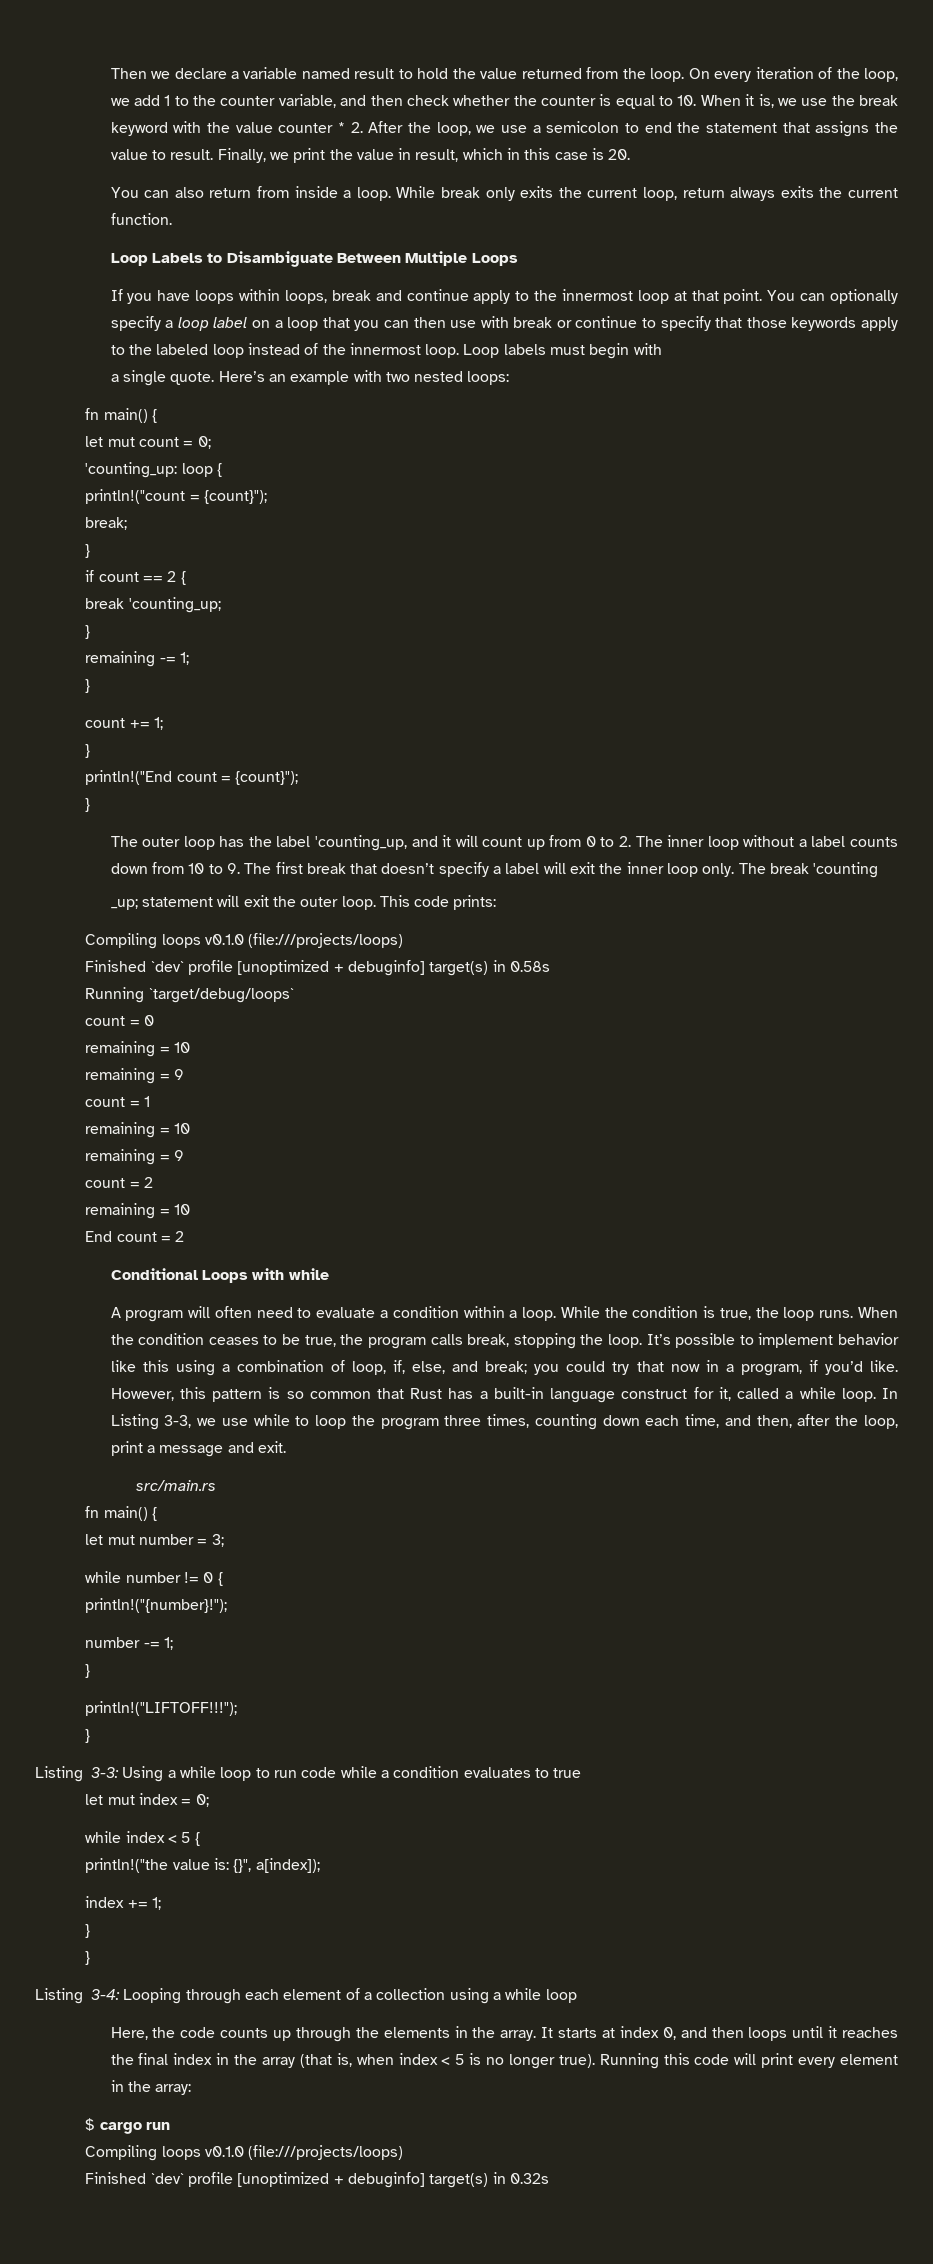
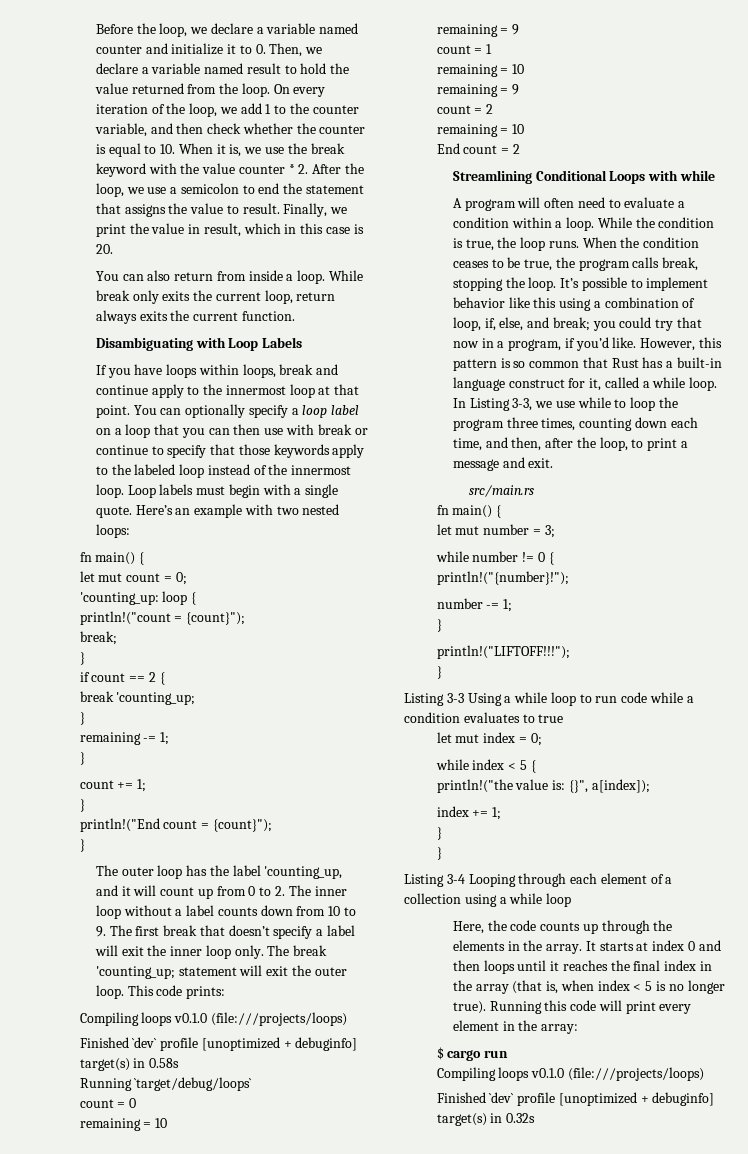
- Then we declare a variable named result to hold the value returned from the loop.
+ Before the loop, we declare a variable named counter and initialize it to 0. Then, we declare a variable named result to hold the value returned from the loop.
- Loop Labels to Disambiguate Between Multiple Loops
+ Disambiguating with Loop Labels
- Loop labels must begin with
- a single quote.
+ Loop labels must begin with a single quote.
- The break 'counting
- _up; statement will exit the outer loop.
+ The break 'counting_up; statement will exit the outer loop.
- Conditional Loops with while
+ Streamlining Conditional Loops with while
- In Listing 3-3, we use while to loop the program three times, counting down each time, and then, after the loop, print a message and exit.
+ In Listing 3-3, we use while to loop the program three times, counting down each time, and then, after the loop, to print a message and exit.
- Listing 3-3: Using a while loop to run code while a condition evaluates to true
+ Listing 3-3 Using a while loop to run code while a condition evaluates to true
- Listing 3-4: Looping through each element of a collection using a while loop
+ Listing 3-4 Looping through each element of a collection using a while loop
- It starts at index 0, and then loops until it reaches the final index in the array (that is, when index < 5 is no longer true).
+ It starts at index 0 and then loops until it reaches the final index in the array (that is, when index < 5 is no longer true).

